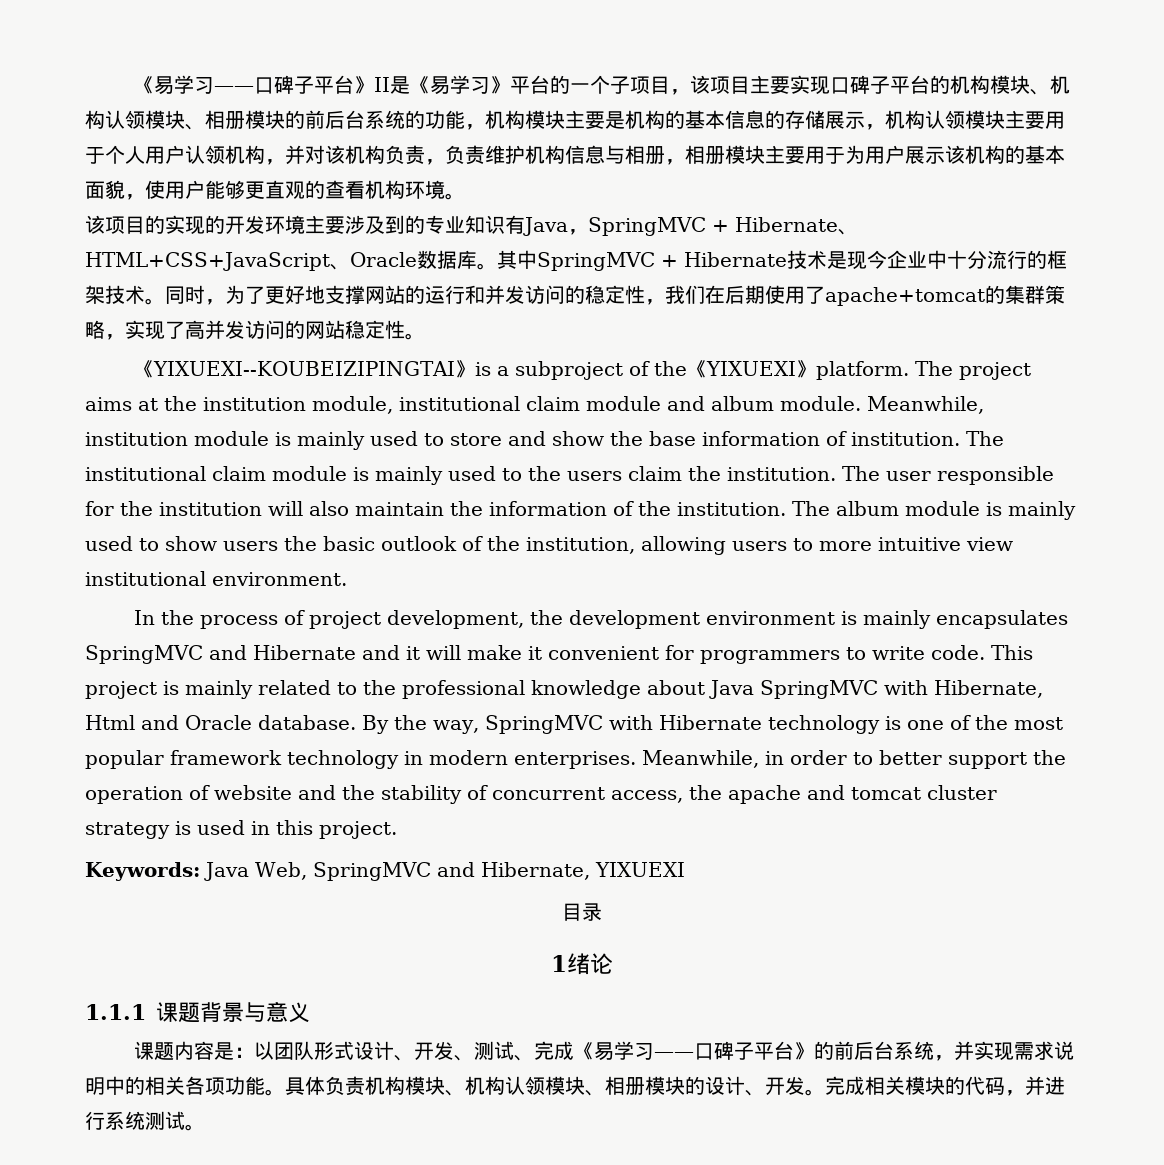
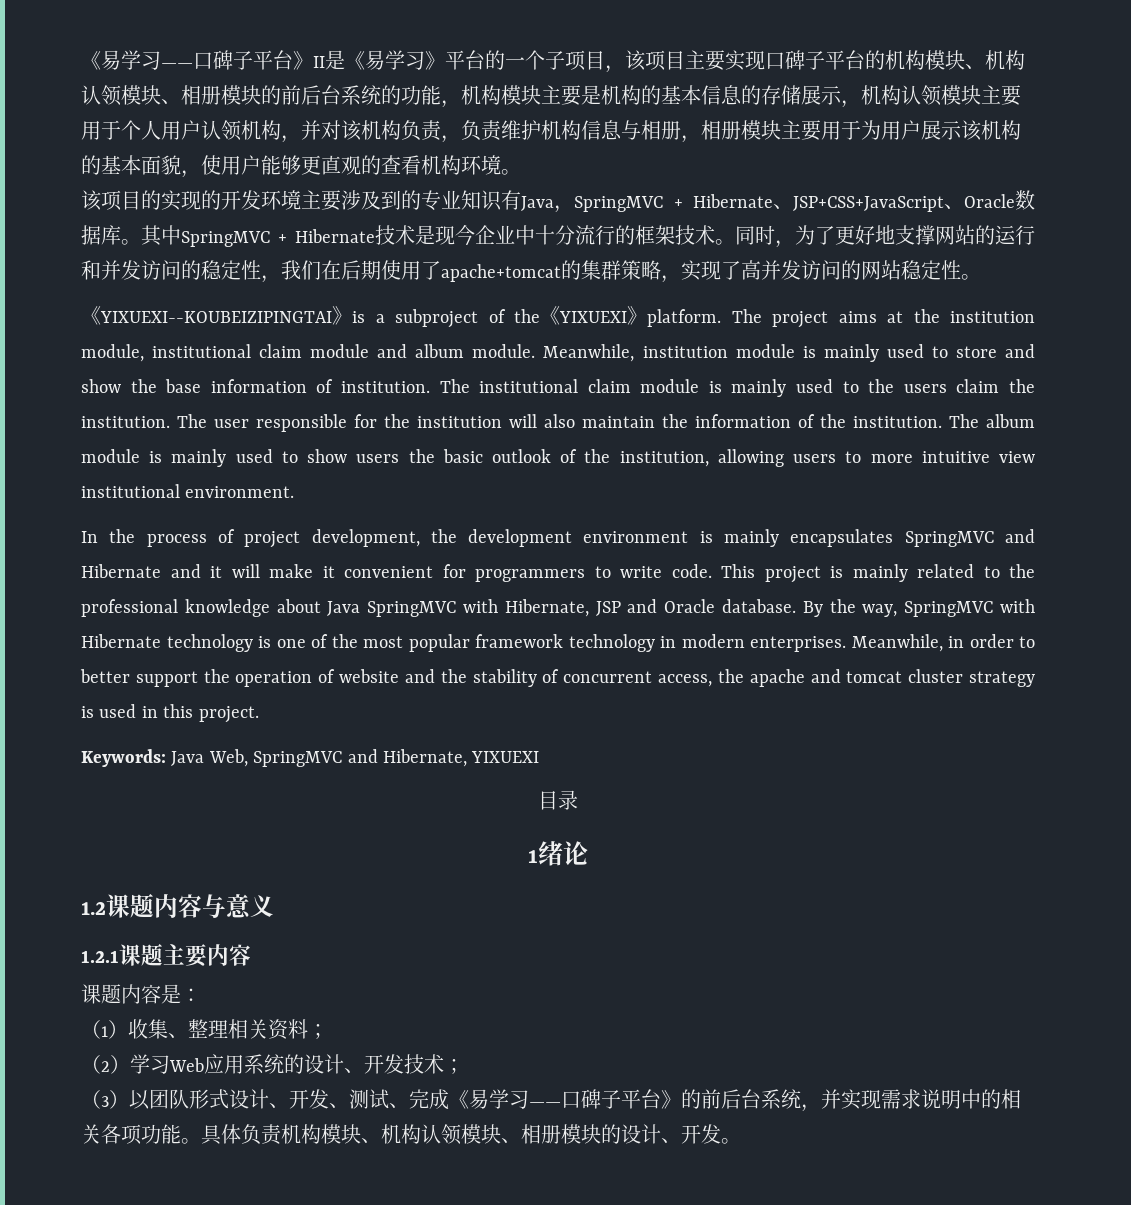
- 该项目的实现的开发环境主要涉及到的专业知识有Java，SpringMVC + Hibernate、HTML+CSS+JavaScript、Oracle数据库。
+ 该项目的实现的开发环境主要涉及到的专业知识有Java，SpringMVC + Hibernate、JSP+CSS+JavaScript、Oracle数据库。
- This project is mainly related to the professional knowledge about Java SpringMVC with Hibernate, Html and Oracle database.
+ This project is mainly related to the professional knowledge about Java SpringMVC with Hibernate, JSP and Oracle database.
- 1.1.1课题背景与意义
+ 1.2课题内容与意义
+ 1.2.1课题主要内容
- 课题内容是：以团队形式设计、开发、测试、完成《易学习——口碑子平台》的前后台系统，并实现需求说明中的相关各项功能。
+ 课题内容是：
+ （1）收集、整理相关资料；
+ （2）学习Web应用系统的设计、开发技术；
+ （3）以团队形式设计、开发、测试、完成《易学习——口碑子平台》的前后台系统，并实现需求说明中的相关各项功能。
- 完成相关模块的代码，并进行系统测试。

